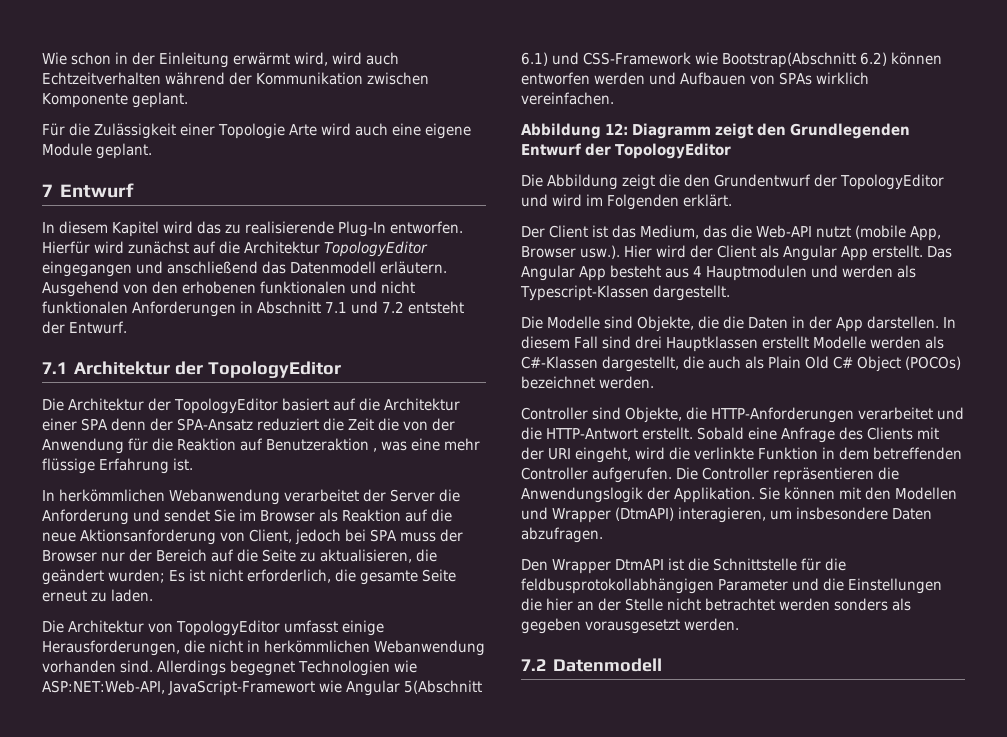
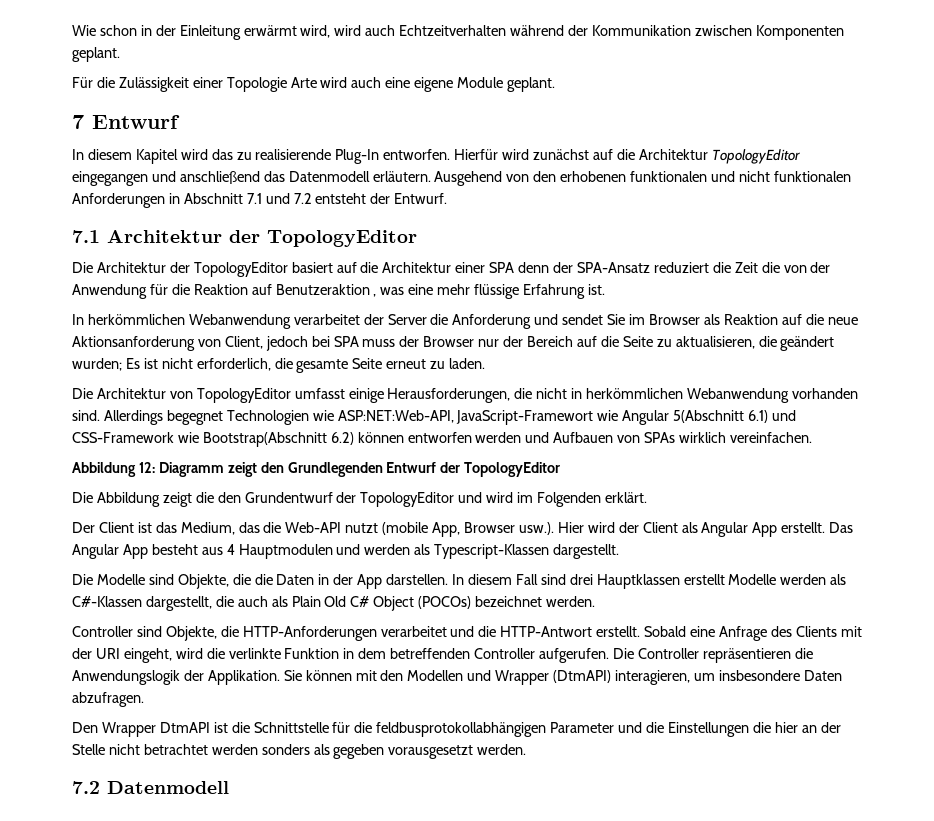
- Wie schon in der Einleitung erwärmt wird, wird auch Echtzeitverhalten während der Kommunikation zwischen Komponente geplant.
+ Wie schon in der Einleitung erwärmt wird, wird auch Echtzeitverhalten während der Kommunikation zwischen Komponenten geplant.

